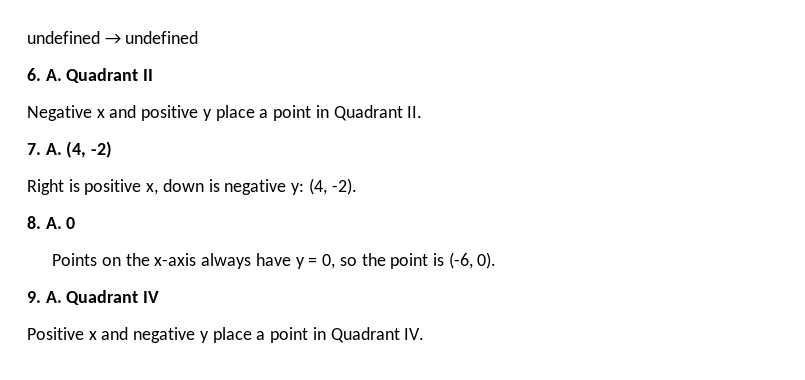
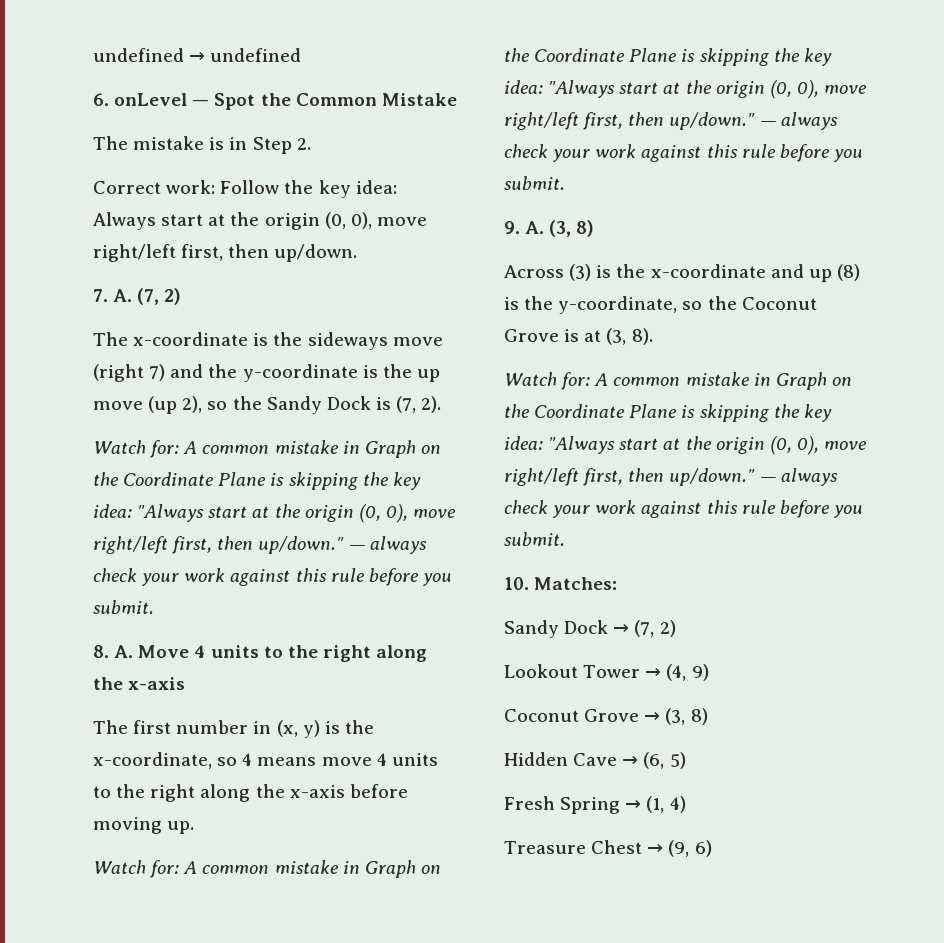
- 6. A. Quadrant II
- Negative x and positive y place a point in Quadrant II.
- 7. A. (4, -2)
- Right is positive x, down is negative y: (4, -2).
- 8. A. 0
- Points on the x-axis always have y = 0, so the point is (-6, 0).
- 9. A. Quadrant IV
- Positive x and negative y place a point in Quadrant IV.
+ 6. onLevel — Spot the Common Mistake
+ The mistake is in Step 2.
+ Correct work: Follow the key idea: Always start at the origin (0, 0), move right/left first, then up/down.
+ 7. A. (7, 2)
+ The x-coordinate is the sideways move (right 7) and the y-coordinate is the up move (up 2), so the Sandy Dock is (7, 2).
+ Watch for: A common mistake in Graph on the Coordinate Plane is skipping the key idea: "Always start at the origin (0, 0), move right/left first, then up/down." — always check your work against this rule before you submit.
+ 8. A. Move 4 units to the right along the x-axis
+ The first number in (x, y) is the x-coordinate, so 4 means move 4 units to the right along the x-axis before moving up.
+ Watch for: A common mistake in Graph on the Coordinate Plane is skipping the key idea: "Always start at the origin (0, 0), move right/left first, then up/down." — always check your work against this rule before you submit.
+ 9. A. (3, 8)
+ Across (3) is the x-coordinate and up (8) is the y-coordinate, so the Coconut Grove is at (3, 8).
+ Watch for: A common mistake in Graph on the Coordinate Plane is skipping the key idea: "Always start at the origin (0, 0), move right/left first, then up/down." — always check your work against this rule before you submit.
+ 10. Matches:
+ Sandy Dock → (7, 2)
+ Lookout Tower → (4, 9)
+ Coconut Grove → (3, 8)
+ Hidden Cave → (6, 5)
+ Fresh Spring → (1, 4)
+ Treasure Chest → (9, 6)

